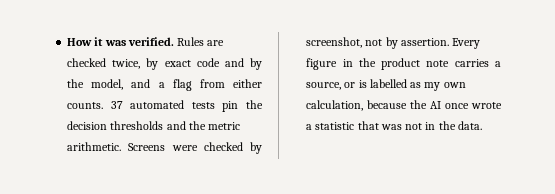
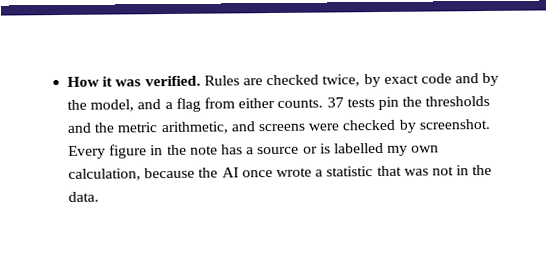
- 37 automated tests pin the decision thresholds and the metric arithmetic. Screens were checked by screenshot, not by assertion. Every figure in the product note carries a source, or is labelled as my own calculation, because the AI once wrote a statistic that was not in the data.
+ 37 tests pin the thresholds and the metric arithmetic, and screens were checked by screenshot. Every figure in the note has a source or is labelled my own calculation, because the AI once wrote a statistic that was not in the data.

